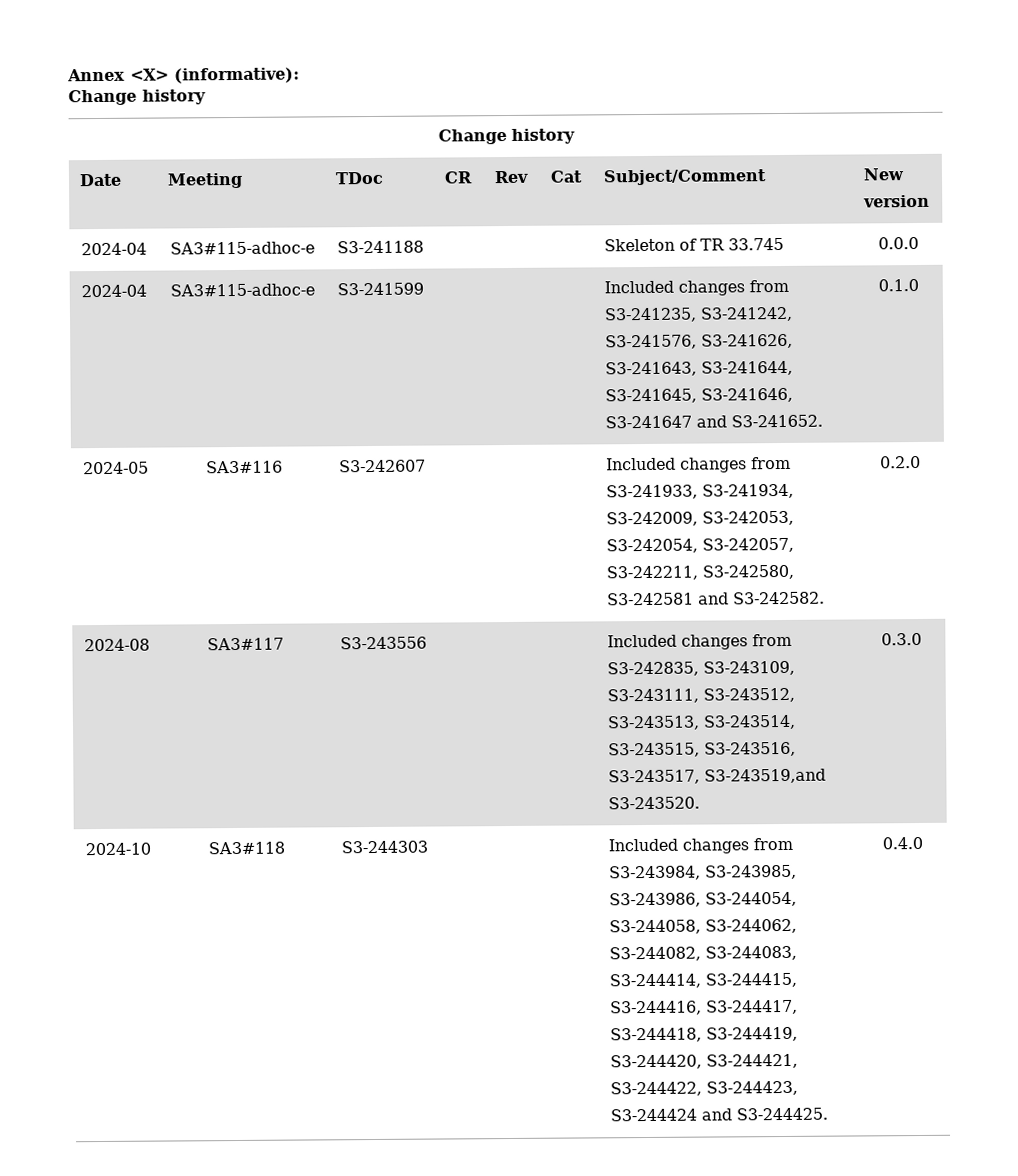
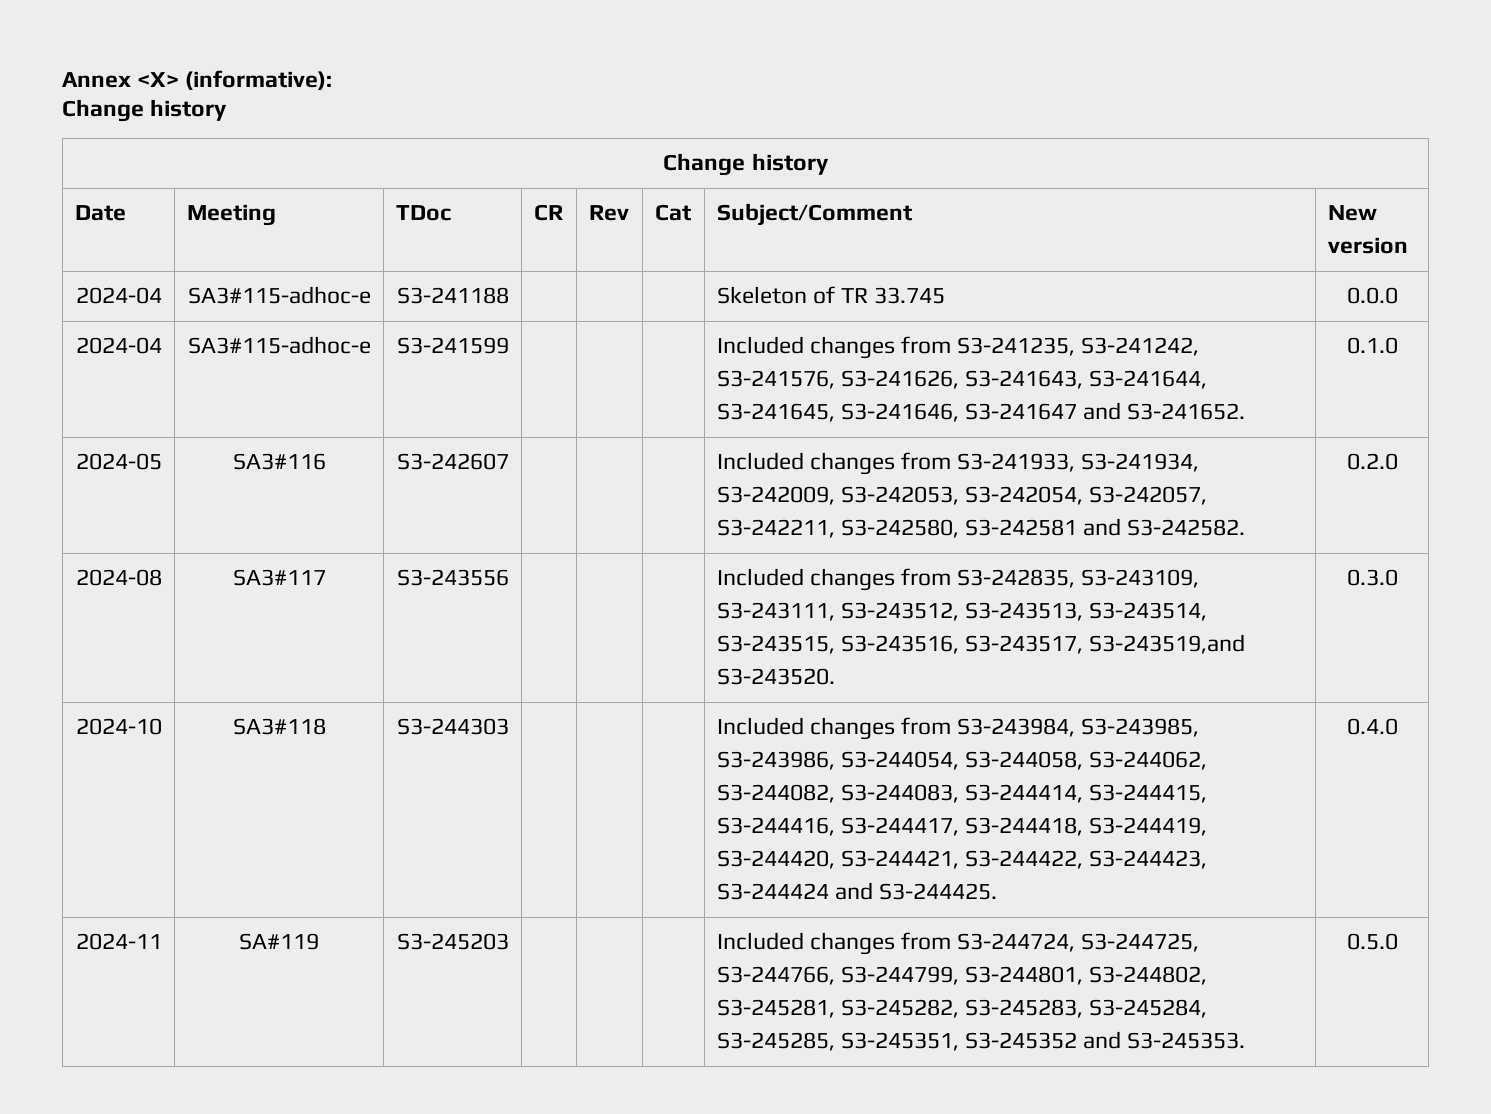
+ 2024-11 | SA#119 | S3-245203 | | | | Included changes from S3-244724, S3-244725, S3-244766, S3-244799, S3-244801, S3-244802, S3-245281, S3-245282, S3-245283, S3-245284, S3-245285, S3-245351, S3-245352 and S3-245353. | 0.5.0

